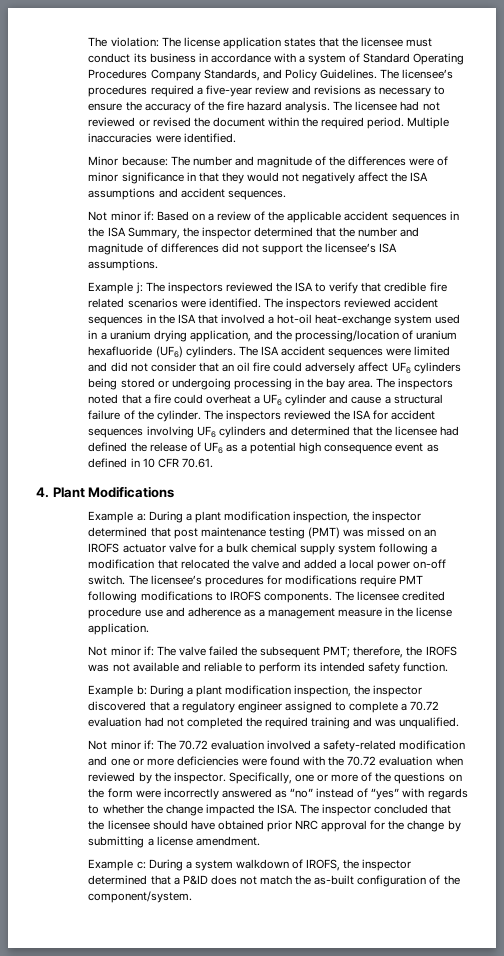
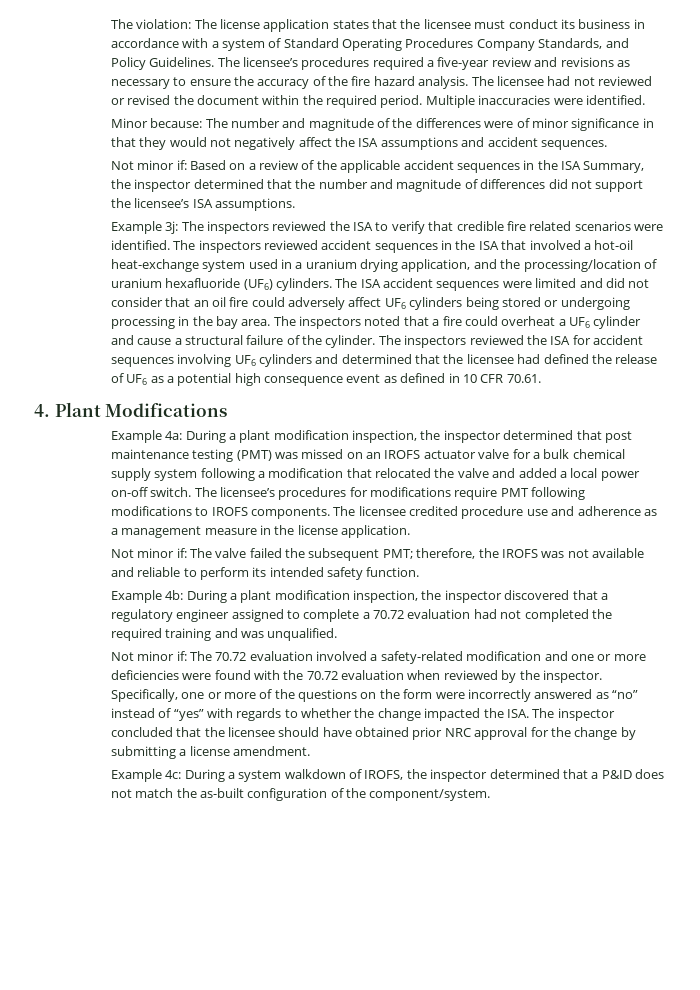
- Example j: The inspectors reviewed the ISA to verify that credible fire related scenarios were identified.
+ Example 3j: The inspectors reviewed the ISA to verify that credible fire related scenarios were identified.
- Example a: During a plant modification inspection, the inspector determined that post maintenance testing (PMT) was missed on an IROFS actuator valve for a bulk chemical supply system following a modification that relocated the valve and added a local power on-off switch.
+ Example 4a: During a plant modification inspection, the inspector determined that post maintenance testing (PMT) was missed on an IROFS actuator valve for a bulk chemical supply system following a modification that relocated the valve and added a local power on-off switch.
- Example b: During a plant modification inspection, the inspector discovered that a regulatory engineer assigned to complete a 70.72 evaluation had not completed the required training and was unqualified.
+ Example 4b: During a plant modification inspection, the inspector discovered that a regulatory engineer assigned to complete a 70.72 evaluation had not completed the required training and was unqualified.
- Example c: During a system walkdown of IROFS, the inspector determined that a P&ID does not match the as-built configuration of the component/system.
+ Example 4c: During a system walkdown of IROFS, the inspector determined that a P&ID does not match the as-built configuration of the component/system.

